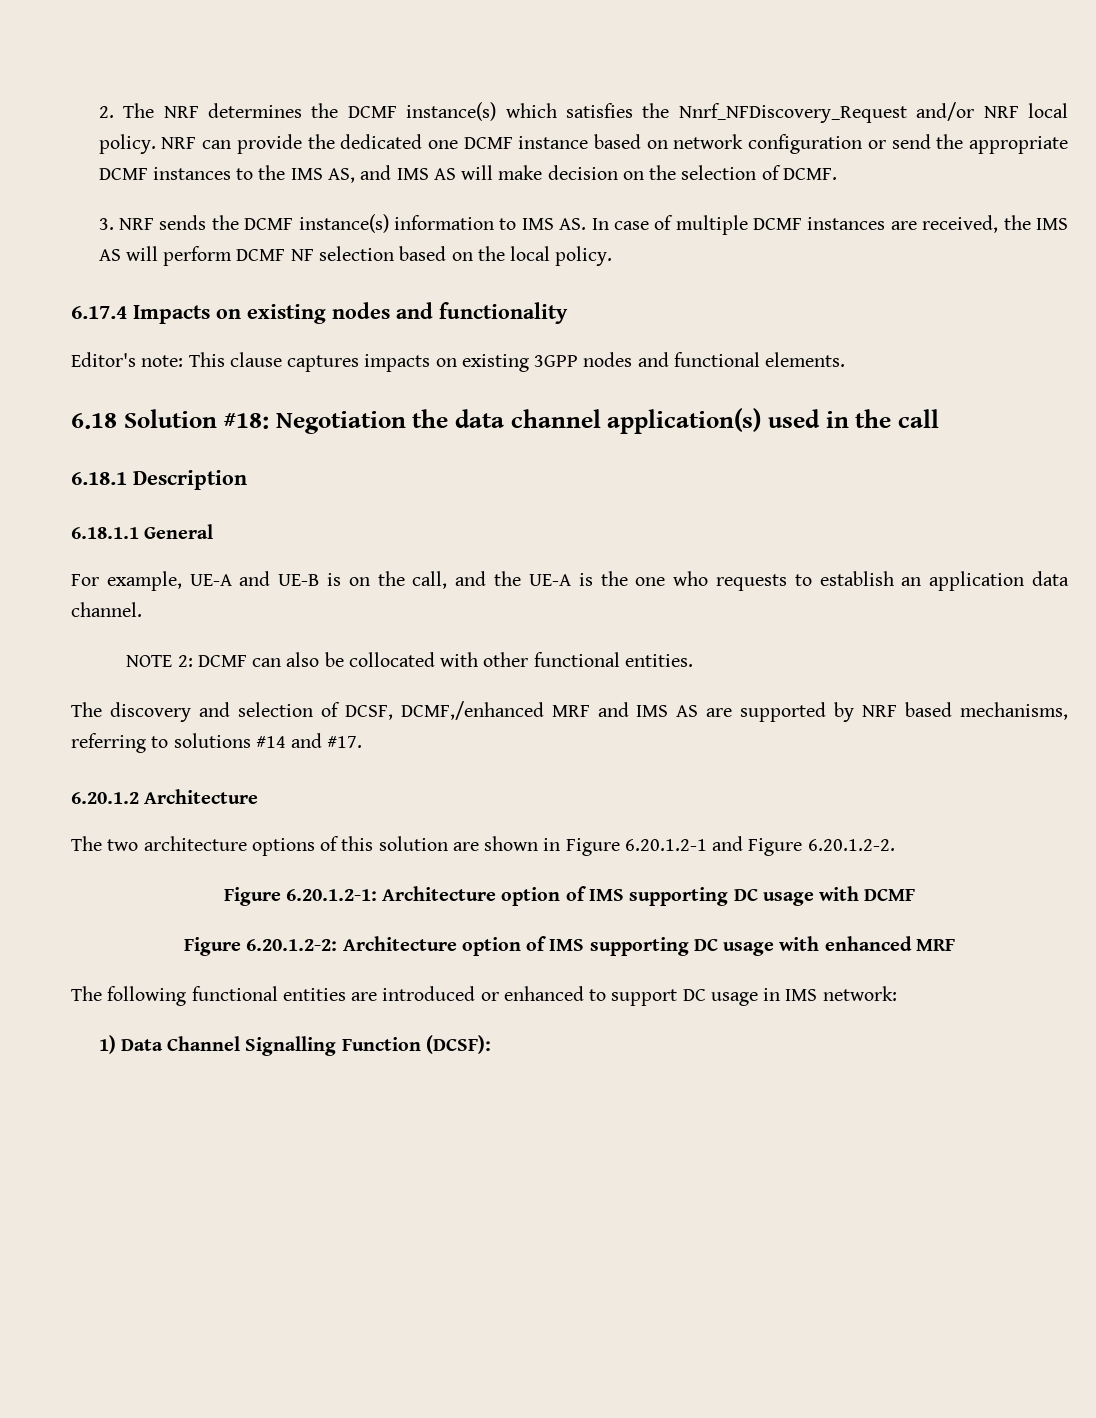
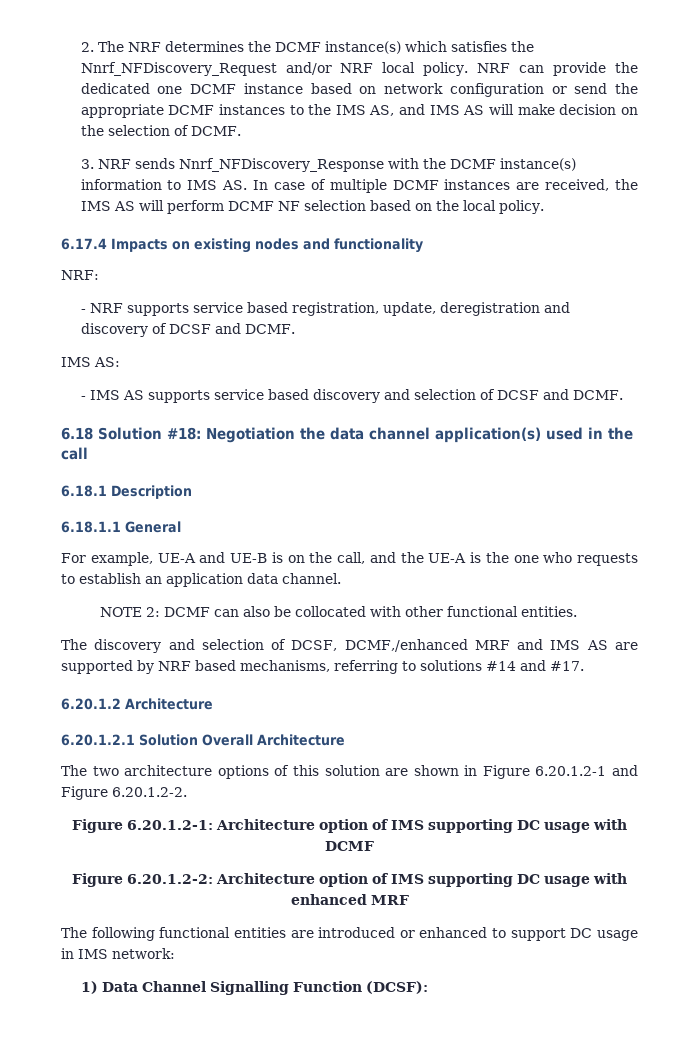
- 3. NRF sends the DCMF instance(s) information to IMS AS. In case of multiple DCMF instances are received, the IMS AS will perform DCMF NF selection based on the local policy.
+ 3. NRF sends Nnrf_NFDiscovery_Response with the DCMF instance(s) information to IMS AS. In case of multiple DCMF instances are received, the IMS AS will perform DCMF NF selection based on the local policy.
- Editor's note: This clause captures impacts on existing 3GPP nodes and functional elements.
+ NRF:
+ - NRF supports service based registration, update, deregistration and discovery of DCSF and DCMF.
+ IMS AS:
+ - IMS AS supports service based discovery and selection of DCSF and DCMF.
+ 6.20.1.2.1 Solution Overall Architecture

